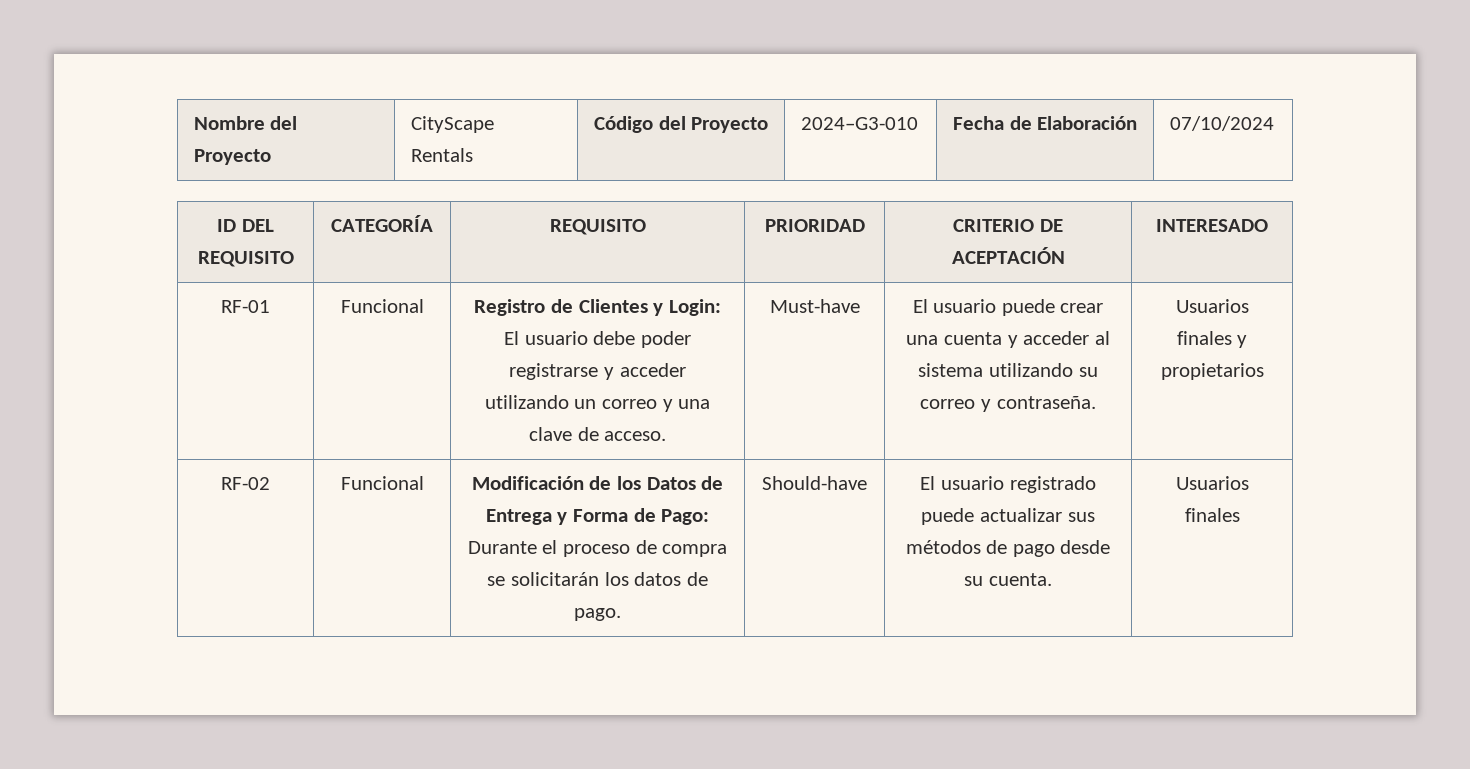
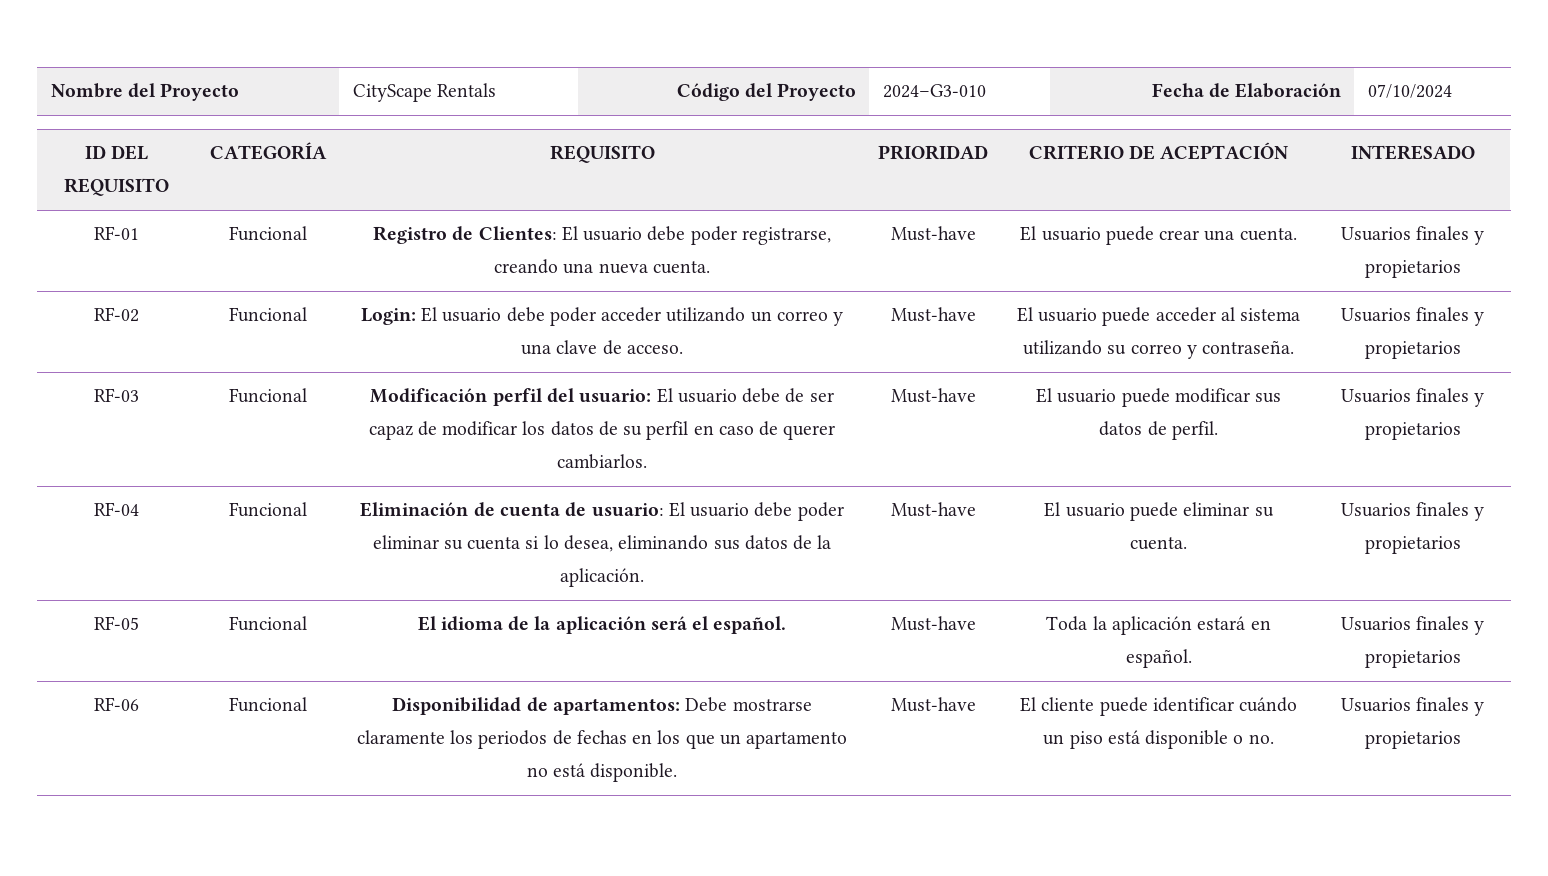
- Registro de Clientes y Login: El usuario debe poder registrarse y acceder utilizando un correo y una clave de acceso. | Must-have | El usuario puede crear una cuenta y acceder al sistema utilizando su correo y contraseña. | Usuarios finales y propietarios
+ Registro de Clientes: El usuario debe poder registrarse, creando una nueva cuenta. | Must-have | El usuario puede crear una cuenta. | Usuarios finales y propietarios
+ RF-02 | Funcional | Login: El usuario debe poder acceder utilizando un correo y una clave de acceso. | Must-have | El usuario puede acceder al sistema utilizando su correo y contraseña. | Usuarios finales y propietarios
- RF-02 | Funcional | Modificación de los Datos de Entrega y Forma de Pago: Durante el proceso de compra se solicitarán los datos de pago. | Should-have | El usuario registrado puede actualizar sus métodos de pago desde su cuenta. | Usuarios finales
+ RF-03 | Funcional | Modificación perfil del usuario: El usuario debe de ser capaz de modificar los datos de su perfil en caso de querer cambiarlos. | Must-have | El usuario puede modificar sus datos de perfil. | Usuarios finales y propietarios
+ RF-04 | Funcional | Eliminación de cuenta de usuario: El usuario debe poder eliminar su cuenta si lo desea, eliminando sus datos de la aplicación. | Must-have | El usuario puede eliminar su cuenta. | Usuarios finales y propietarios
+ RF-05 | Funcional | El idioma de la aplicación será el español. | Must-have | Toda la aplicación estará en español. | Usuarios finales y propietarios
+ RF-06 | Funcional | Disponibilidad de apartamentos: Debe mostrarse claramente los periodos de fechas en los que un apartamento no está disponible. | Must-have | El cliente puede identificar cuándo un piso está disponible o no. | Usuarios finales y propietarios

